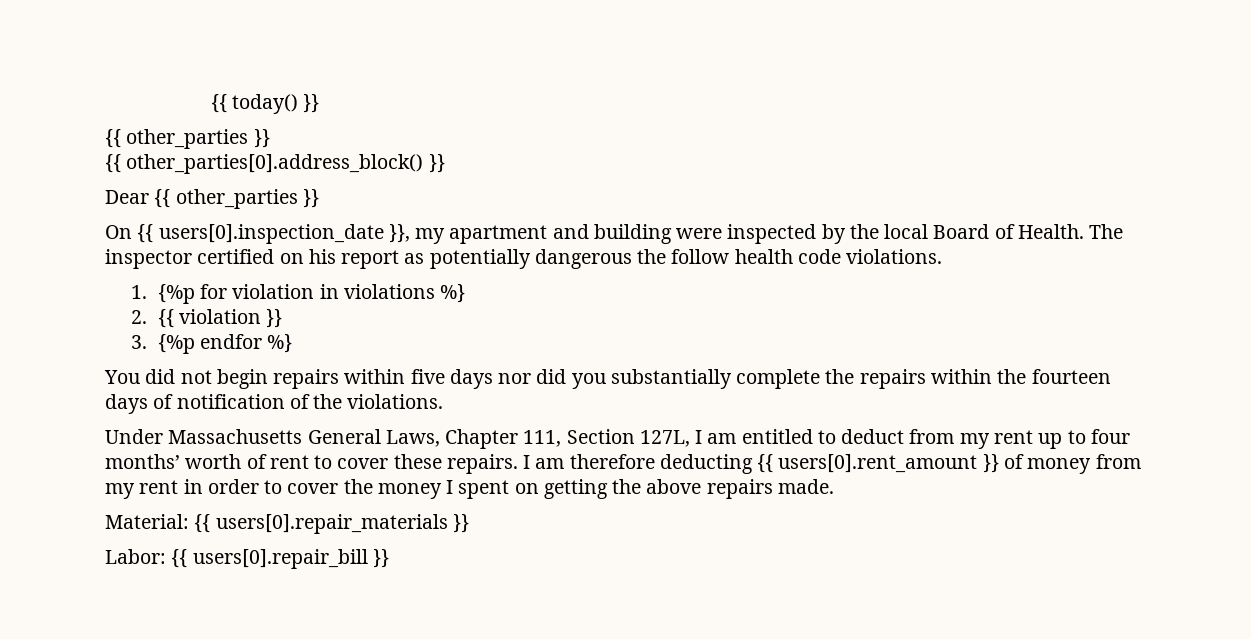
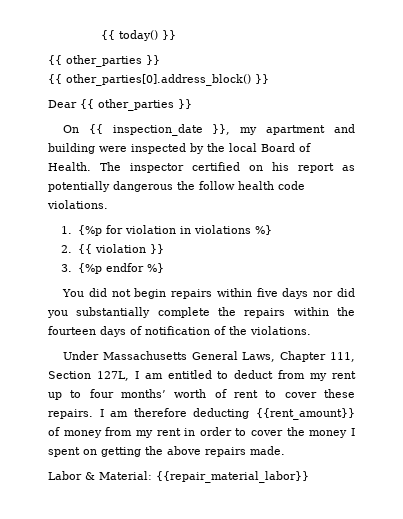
- On {{ users[0].inspection_date }}, my apartment and building were inspected by the local Board of Health.
+ On {{ inspection_date }}, my apartment and building were inspected by the local Board of Health.
- I am therefore deducting {{ users[0].rent_amount }} of money from my rent in order to cover the money I spent on getting the above repairs made.
+ I am therefore deducting {{rent_amount}} of money from my rent in order to cover the money I spent on getting the above repairs made.
- Material: {{ users[0].repair_materials }}
- Labor: {{ users[0].repair_bill }}
+ Labor & Material: {{repair_material_labor}}

